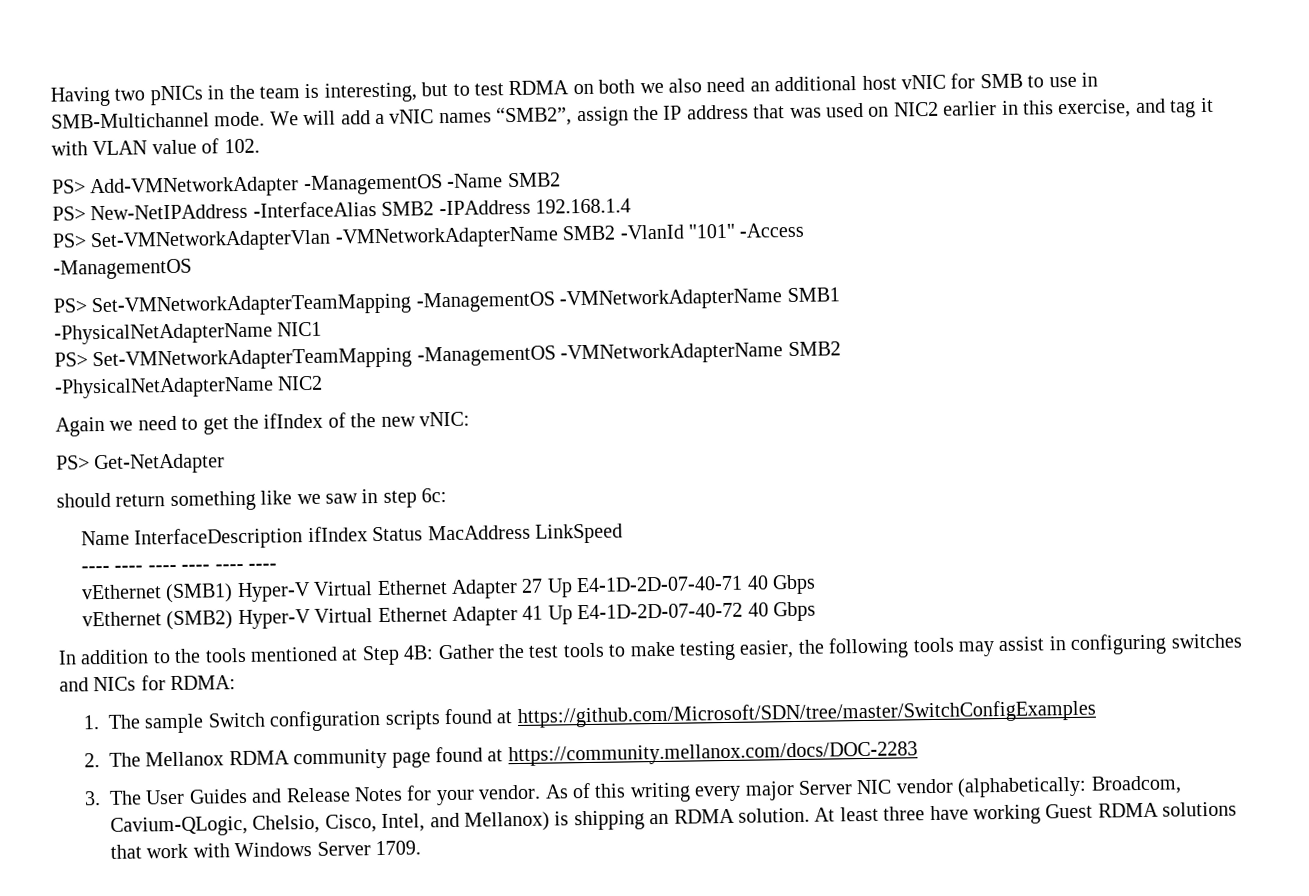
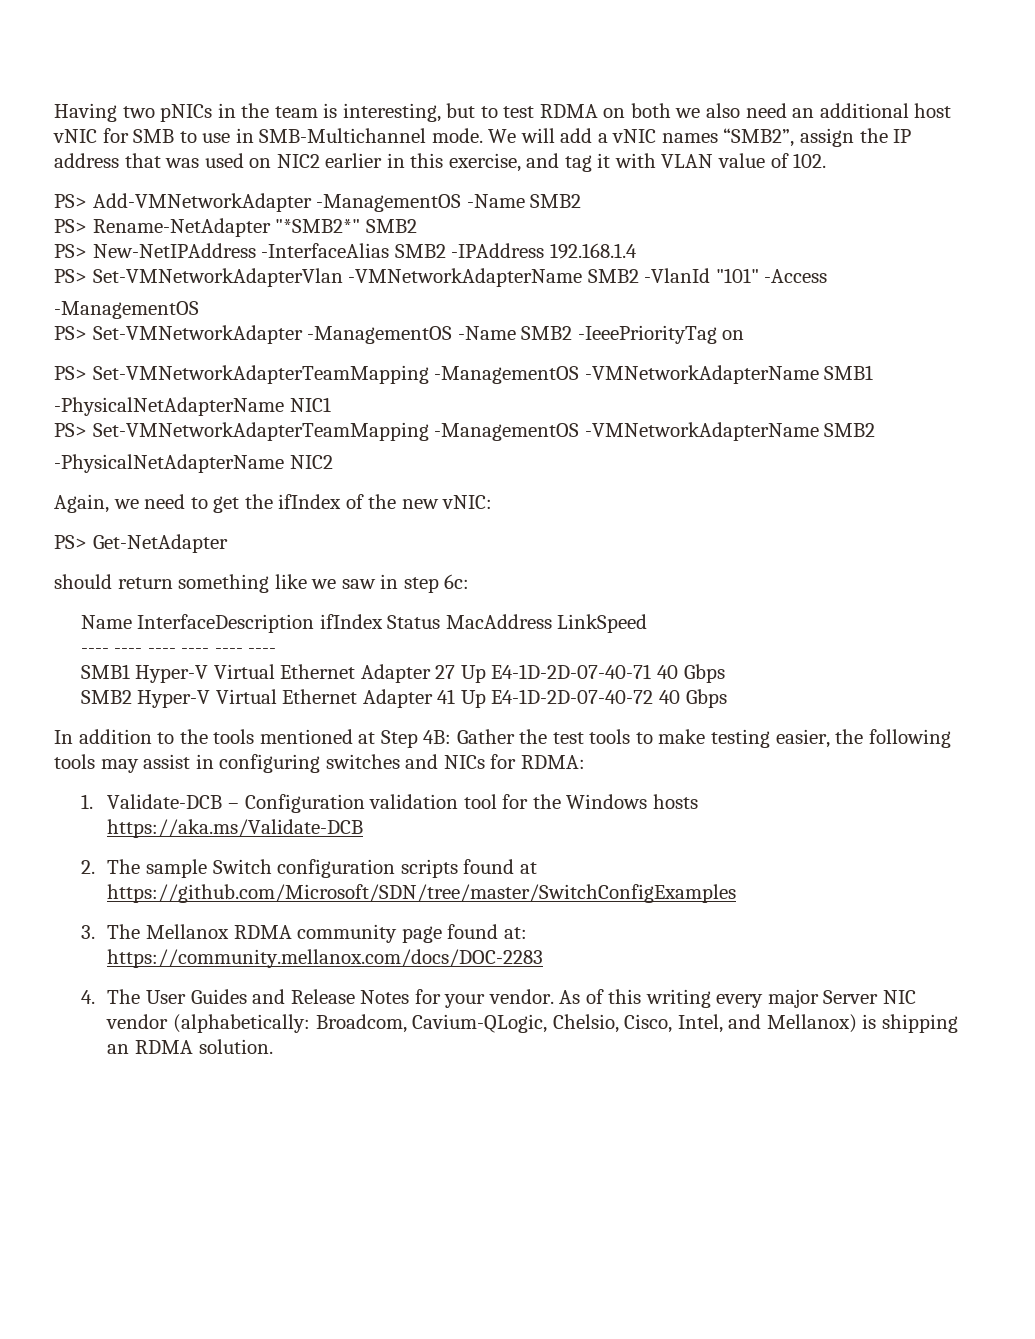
+ PS> Rename-NetAdapter "*SMB2*" SMB2
+ PS> Set-VMNetworkAdapter -ManagementOS -Name SMB2 -IeeePriorityTag on
- Again we need to get the ifIndex of the new vNIC:
+ Again, we need to get the ifIndex of the new vNIC:
- vEthernet (SMB1) Hyper-V Virtual Ethernet Adapter 27 Up E4-1D-2D-07-40-71 40 Gbps
+ SMB1 Hyper-V Virtual Ethernet Adapter 27 Up E4-1D-2D-07-40-71 40 Gbps
- vEthernet (SMB2) Hyper-V Virtual Ethernet Adapter 41 Up E4-1D-2D-07-40-72 40 Gbps
+ SMB2 Hyper-V Virtual Ethernet Adapter 41 Up E4-1D-2D-07-40-72 40 Gbps
- 1. The sample Switch configuration scripts found at https://github.com/Microsoft/SDN/tree/master/SwitchConfigExamples
+ 1. Validate-DCB – Configuration validation tool for the Windows hosts
+ https://aka.ms/Validate-DCB
+ 2. The sample Switch configuration scripts found at https://github.com/Microsoft/SDN/tree/master/SwitchConfigExamples
- 2. The Mellanox RDMA community page found at https://community.mellanox.com/docs/DOC-2283
+ 3. The Mellanox RDMA community page found at:
+ https://community.mellanox.com/docs/DOC-2283
- 3. The User Guides and Release Notes for your vendor.
+ 4. The User Guides and Release Notes for your vendor.
- At least three have working Guest RDMA solutions that work with Windows Server 1709.

